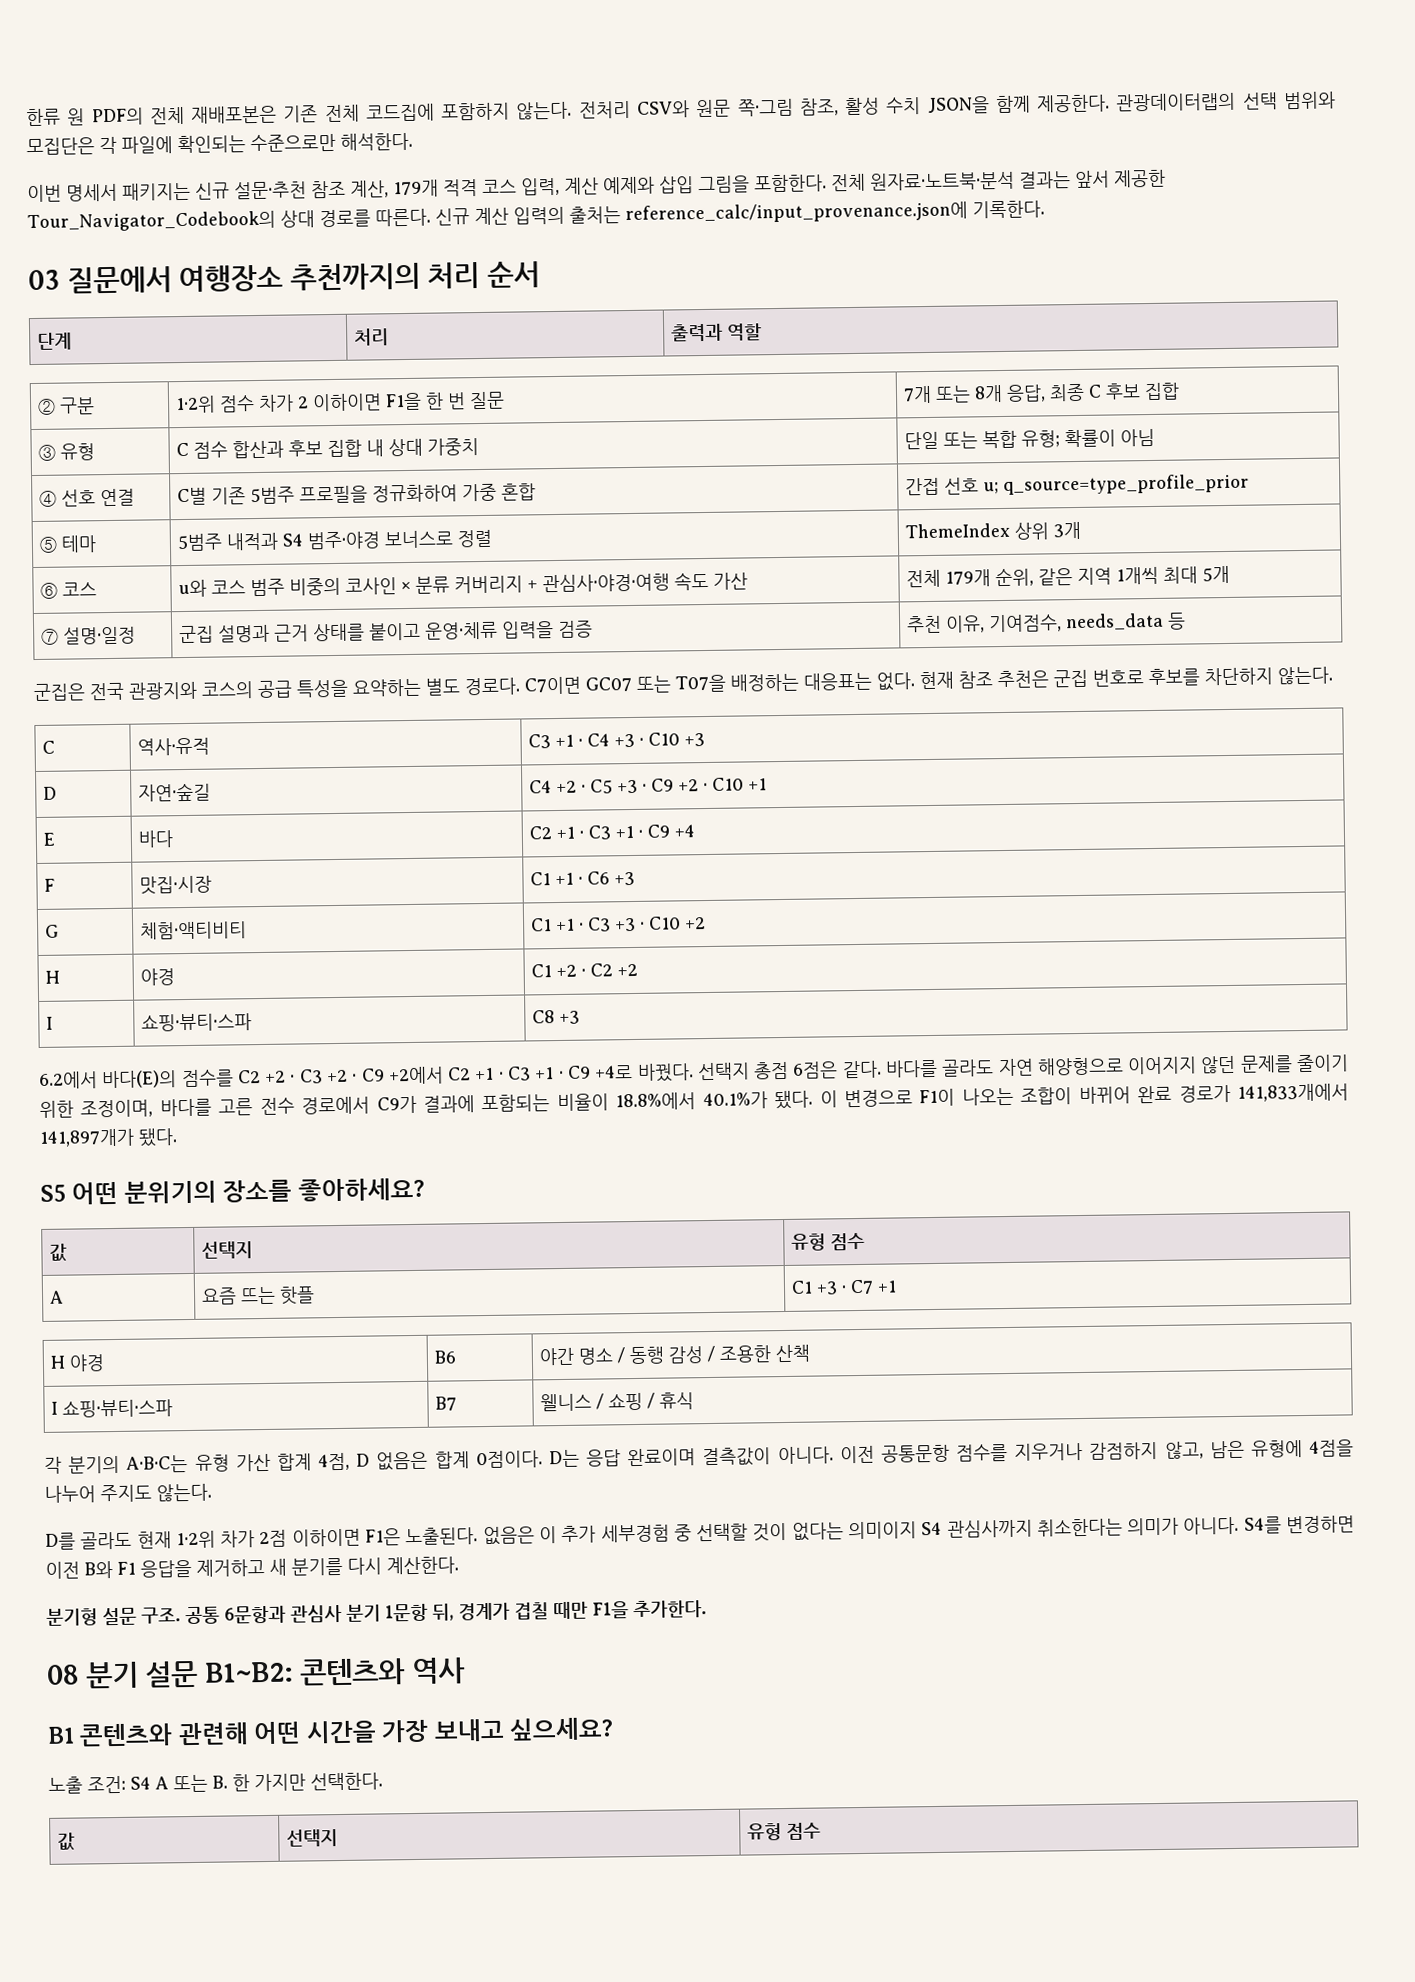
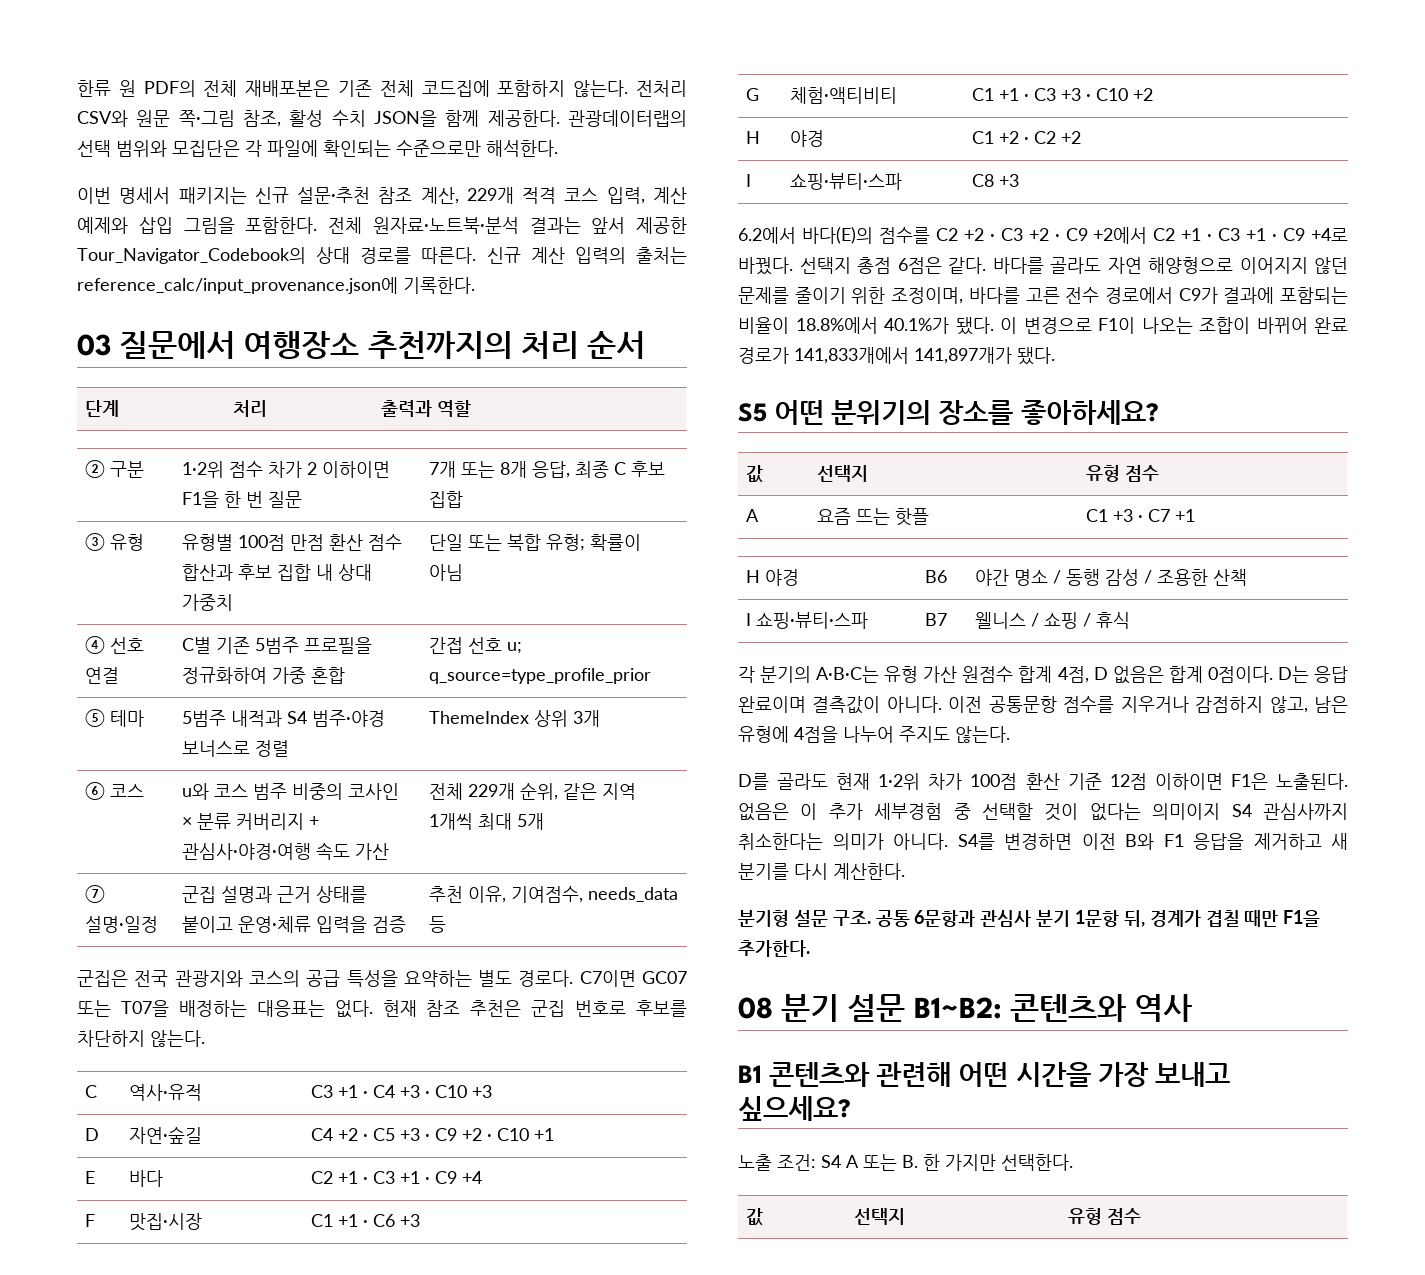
- 이번 명세서 패키지는 신규 설문·추천 참조 계산, 179개 적격 코스 입력, 계산 예제와 삽입 그림을 포함한다.
+ 이번 명세서 패키지는 신규 설문·추천 참조 계산, 229개 적격 코스 입력, 계산 예제와 삽입 그림을 포함한다.
- ③ 유형 | C 점수 합산과 후보 집합 내 상대 가중치 | 단일 또는 복합 유형; 확률이 아님
+ ③ 유형 | 유형별 100점 만점 환산 점수 합산과 후보 집합 내 상대 가중치 | 단일 또는 복합 유형; 확률이 아님
- ⑥ 코스 | u와 코스 범주 비중의 코사인 × 분류 커버리지 + 관심사·야경·여행 속도 가산 | 전체 179개 순위, 같은 지역 1개씩 최대 5개
+ ⑥ 코스 | u와 코스 범주 비중의 코사인 × 분류 커버리지 + 관심사·야경·여행 속도 가산 | 전체 229개 순위, 같은 지역 1개씩 최대 5개
- 각 분기의 A·B·C는 유형 가산 합계 4점, D 없음은 합계 0점이다.
+ 각 분기의 A·B·C는 유형 가산 원점수 합계 4점, D 없음은 합계 0점이다.
- D를 골라도 현재 1·2위 차가 2점 이하이면 F1은 노출된다.
+ D를 골라도 현재 1·2위 차가 100점 환산 기준 12점 이하이면 F1은 노출된다.

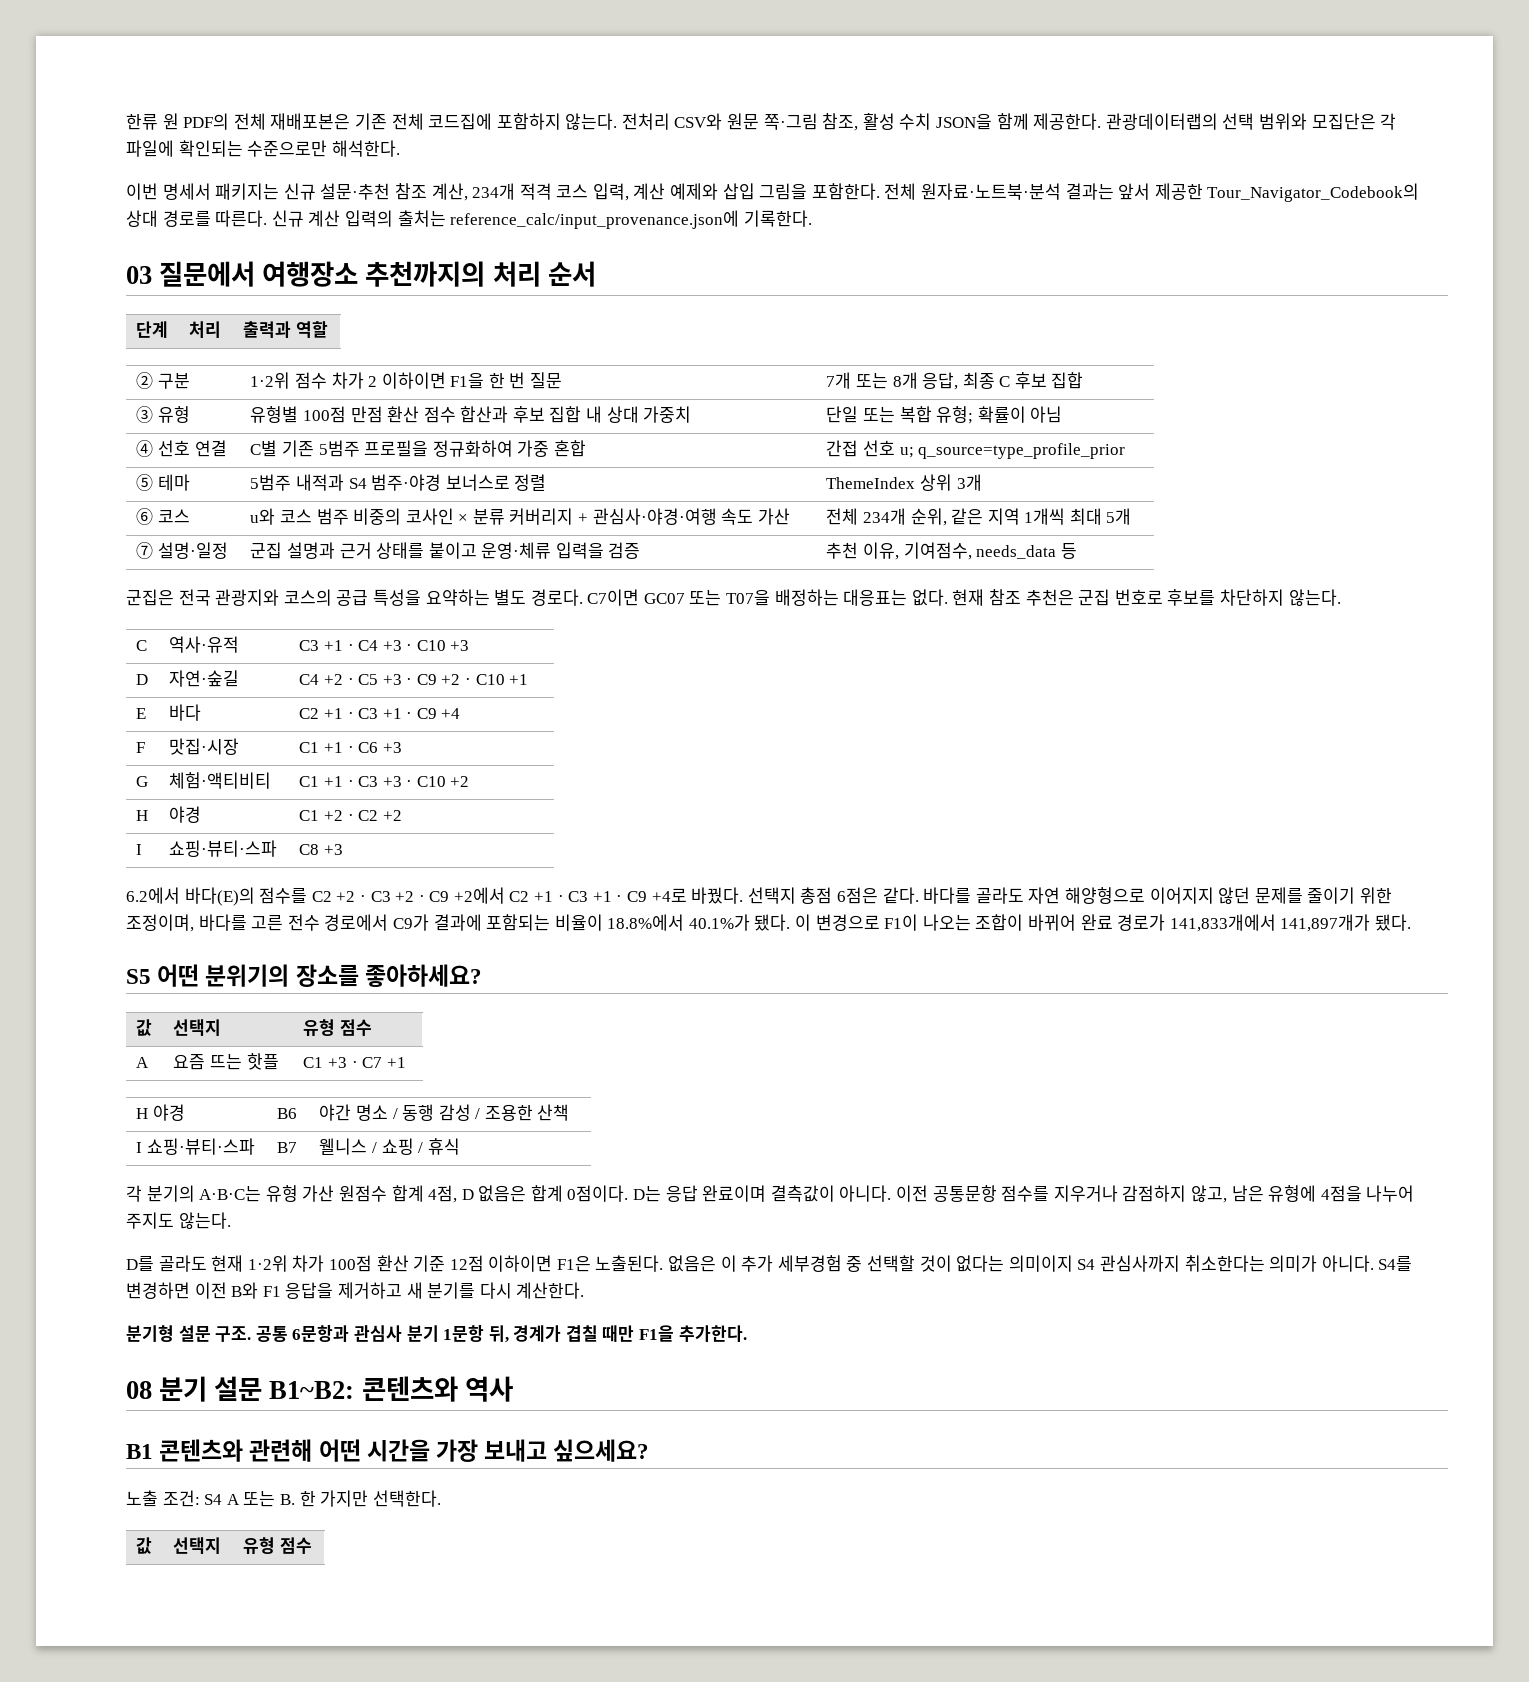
- 이번 명세서 패키지는 신규 설문·추천 참조 계산, 229개 적격 코스 입력, 계산 예제와 삽입 그림을 포함한다.
+ 이번 명세서 패키지는 신규 설문·추천 참조 계산, 234개 적격 코스 입력, 계산 예제와 삽입 그림을 포함한다.
- ⑥ 코스 | u와 코스 범주 비중의 코사인 × 분류 커버리지 + 관심사·야경·여행 속도 가산 | 전체 229개 순위, 같은 지역 1개씩 최대 5개
+ ⑥ 코스 | u와 코스 범주 비중의 코사인 × 분류 커버리지 + 관심사·야경·여행 속도 가산 | 전체 234개 순위, 같은 지역 1개씩 최대 5개

